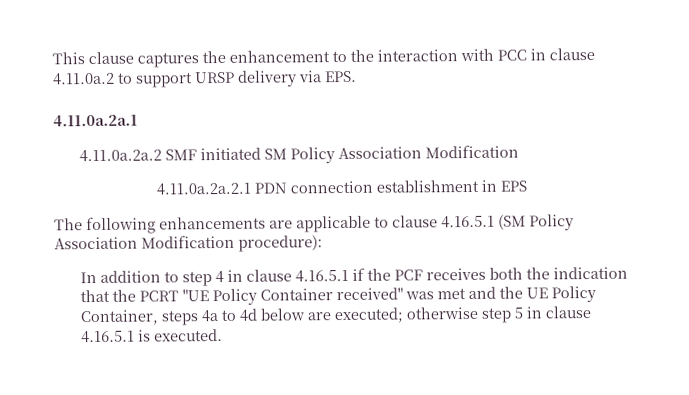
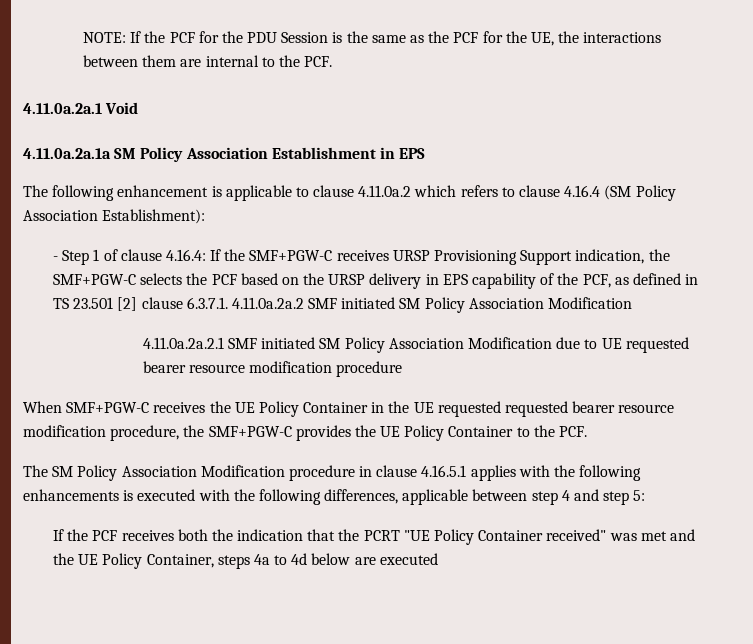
- This clause captures the enhancement to the interaction with PCC in clause 4.11.0a.2 to support URSP delivery via EPS.
- 4.11.0a.2a.1
- 4.11.0a.2a.2 SMF initiated SM Policy Association Modification
+ NOTE: If the PCF for the PDU Session is the same as the PCF for the UE, the interactions between them are internal to the PCF.
+ 4.11.0a.2a.1 Void
+ 4.11.0a.2a.1a SM Policy Association Establishment in EPS
+ The following enhancement is applicable to clause 4.11.0a.2 which refers to clause 4.16.4 (SM Policy Association Establishment):
+ - Step 1 of clause 4.16.4: If the SMF+PGW-C receives URSP Provisioning Support indication, the SMF+PGW-C selects the PCF based on the URSP delivery in EPS capability of the PCF, as defined in TS 23.501 [2] clause 6.3.7.1. 4.11.0a.2a.2 SMF initiated SM Policy Association Modification
- 4.11.0a.2a.2.1 PDN connection establishment in EPS
- The following enhancements are applicable to clause 4.16.5.1 (SM Policy Association Modification procedure):
- In addition to step 4 in clause 4.16.5.1 if the PCF receives both the indication that the PCRT "UE Policy Container received" was met and the UE Policy Container, steps 4a to 4d below are executed; otherwise step 5 in clause 4.16.5.1 is executed.
+ 4.11.0a.2a.2.1 SMF initiated SM Policy Association Modification due to UE requested bearer resource modification procedure
+ When SMF+PGW-C receives the UE Policy Container in the UE requested requested bearer resource modification procedure, the SMF+PGW-C provides the UE Policy Container to the PCF.
+ The SM Policy Association Modification procedure in clause 4.16.5.1 applies with the following enhancements is executed with the following differences, applicable between step 4 and step 5:
+ If the PCF receives both the indication that the PCRT "UE Policy Container received" was met and the UE Policy Container, steps 4a to 4d below are executed

